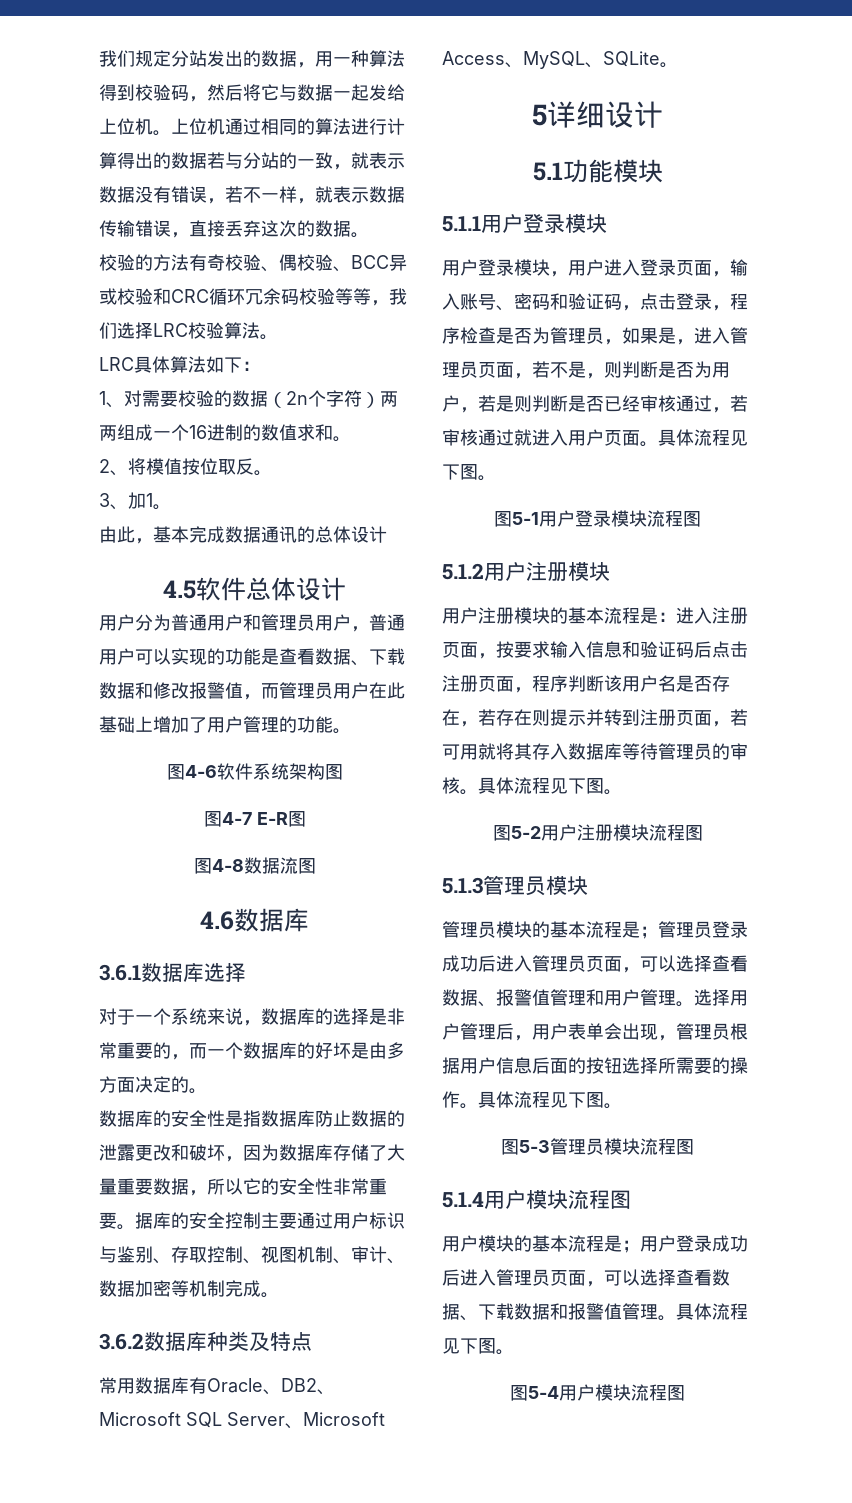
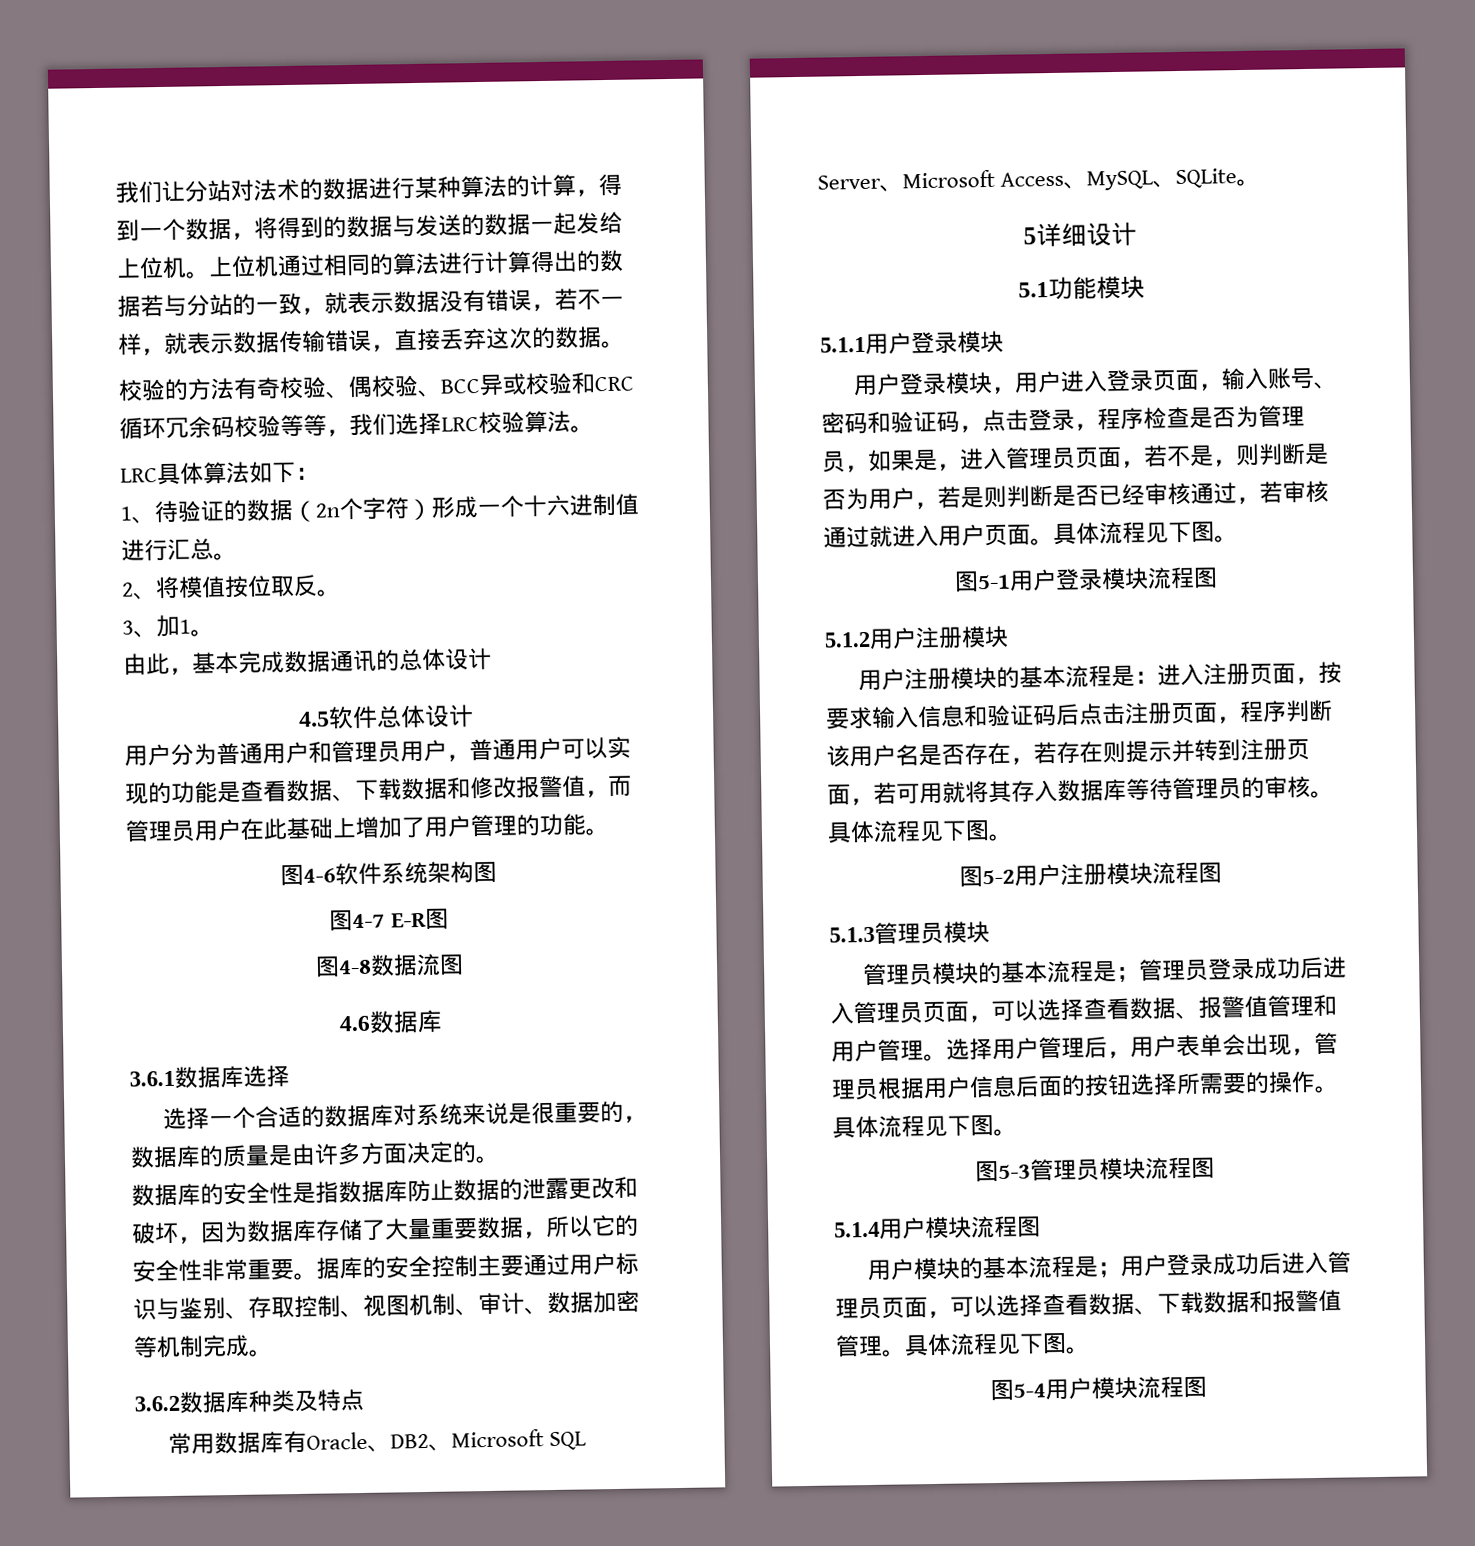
- 我们规定分站发出的数据，用一种算法得到校验码，然后将它与数据一起发给上位机。
+ 我们让分站对法术的数据进行某种算法的计算，得到一个数据，将得到的数据与发送的数据一起发给上位机。
- 1、对需要校验的数据（2n个字符）两两组成一个16进制的数值求和。
+ 1、待验证的数据（2n个字符）形成一个十六进制值进行汇总。
- 对于一个系统来说，数据库的选择是非常重要的，而一个数据库的好坏是由多方面决定的。
+ 选择一个合适的数据库对系统来说是很重要的，数据库的质量是由许多方面决定的。

